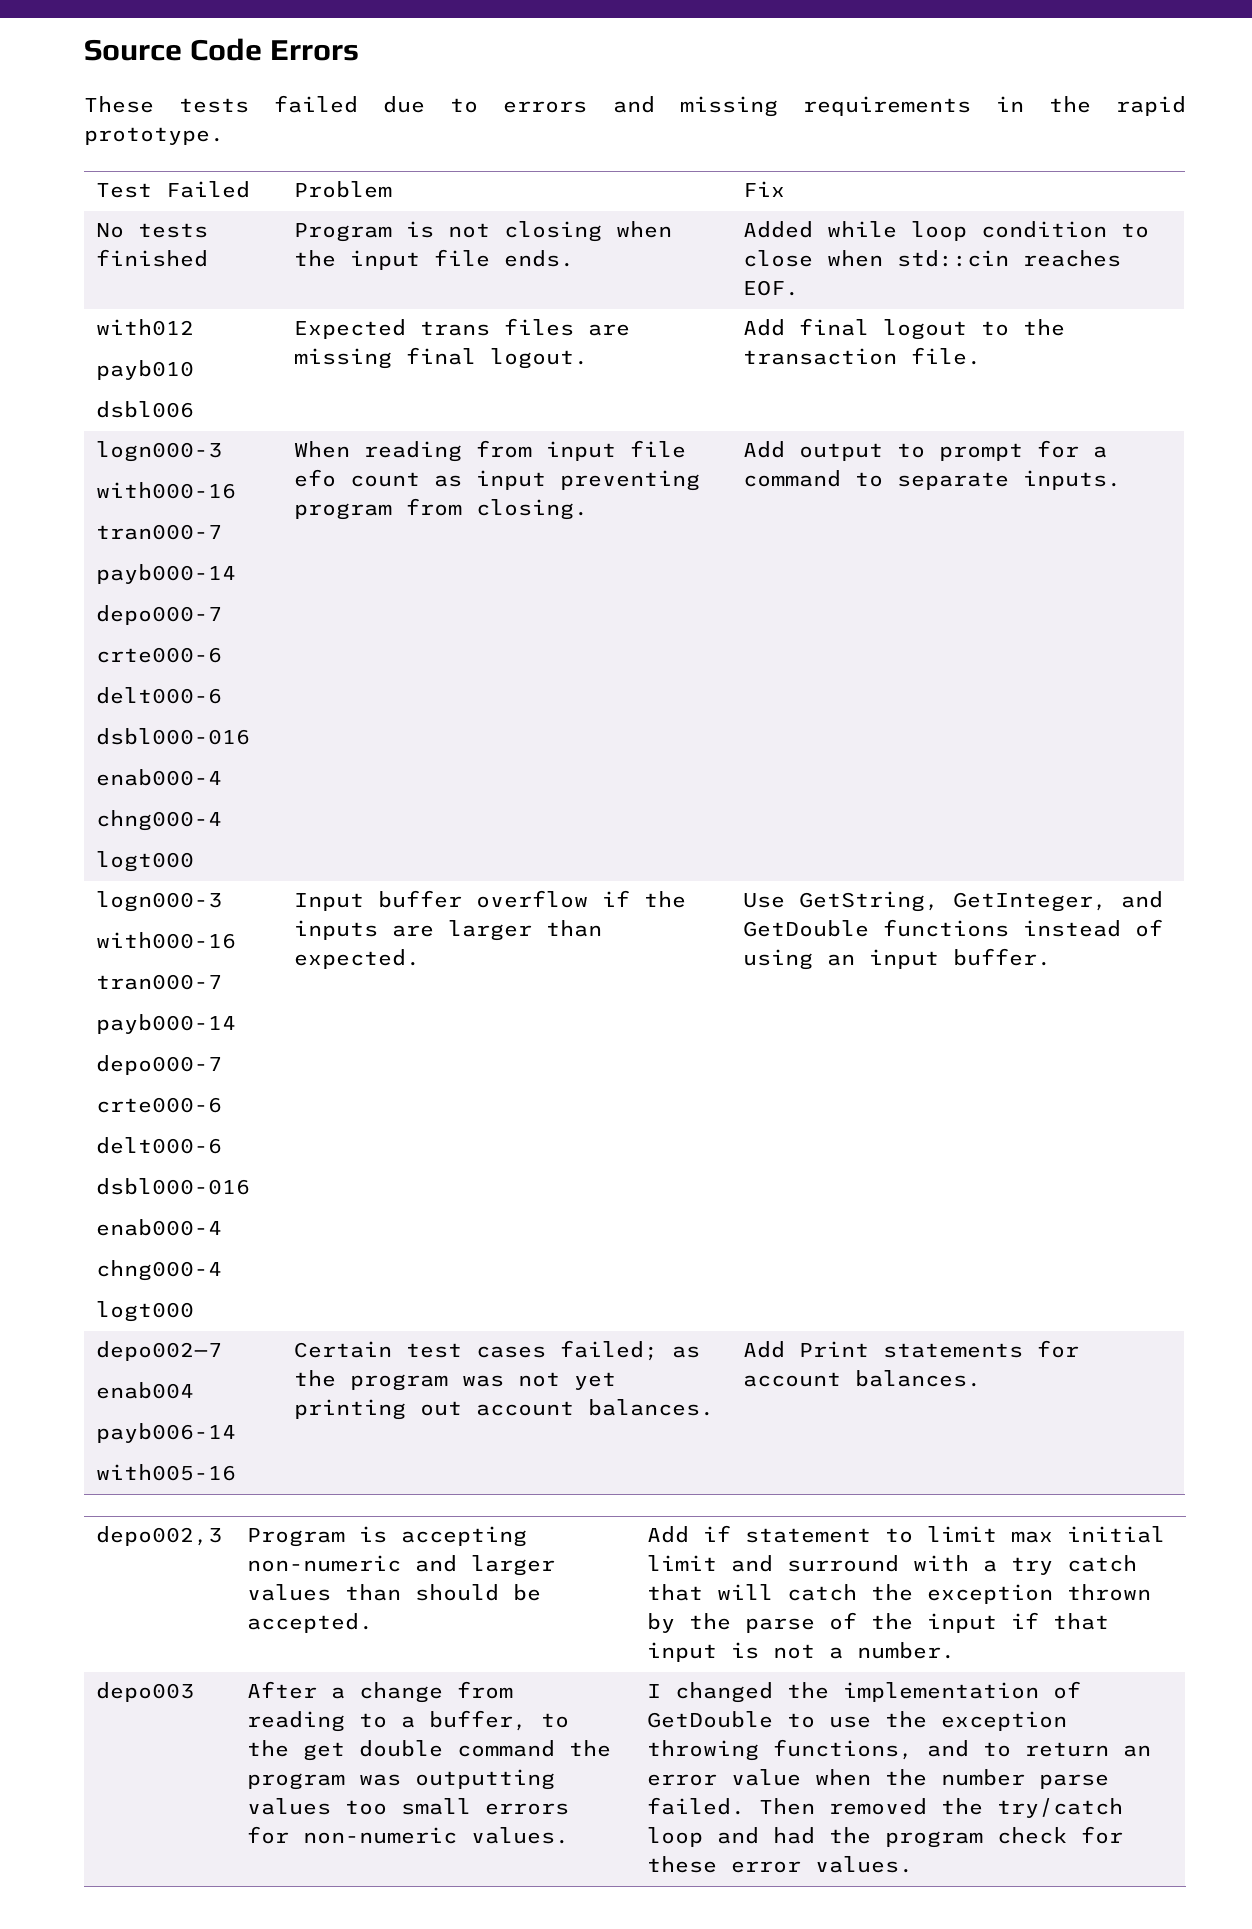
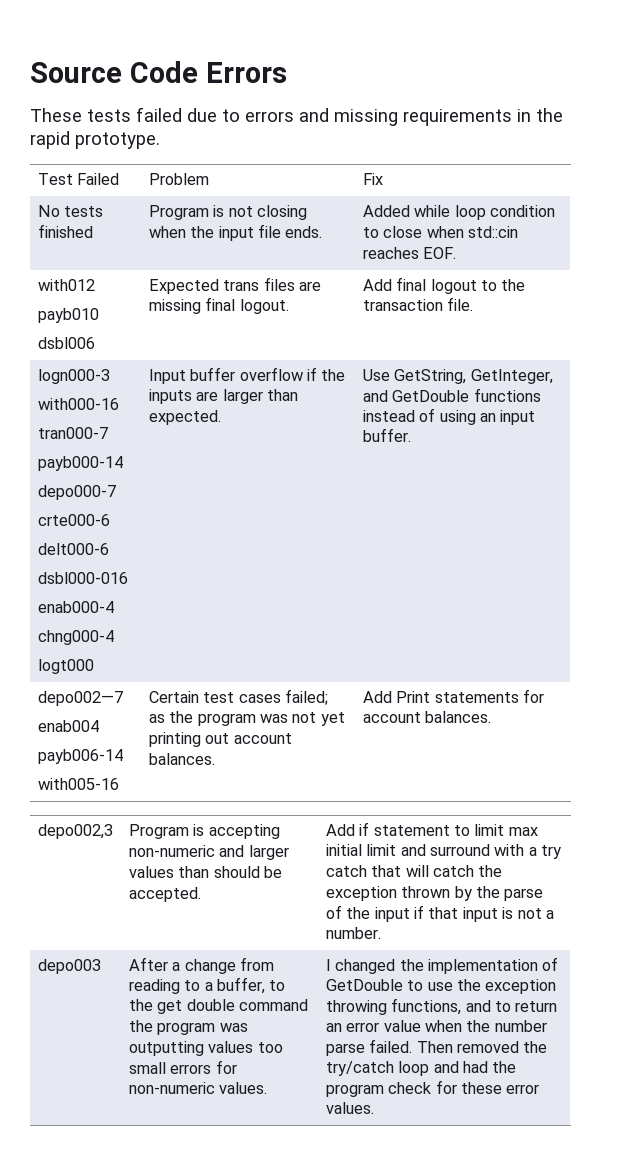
  with012
  payb010
  dsbl006 | Expected trans files are missing final logout. | Add final logout to the transaction file.
- logn000-3
- with000-16
- tran000-7
- payb000-14
- depo000-7
- crte000-6
- delt000-6
- dsbl000-016
- enab000-4
- chng000-4
- logt000 | When reading from input file efo count as input preventing program from closing. | Add output to prompt for a command to separate inputs.

